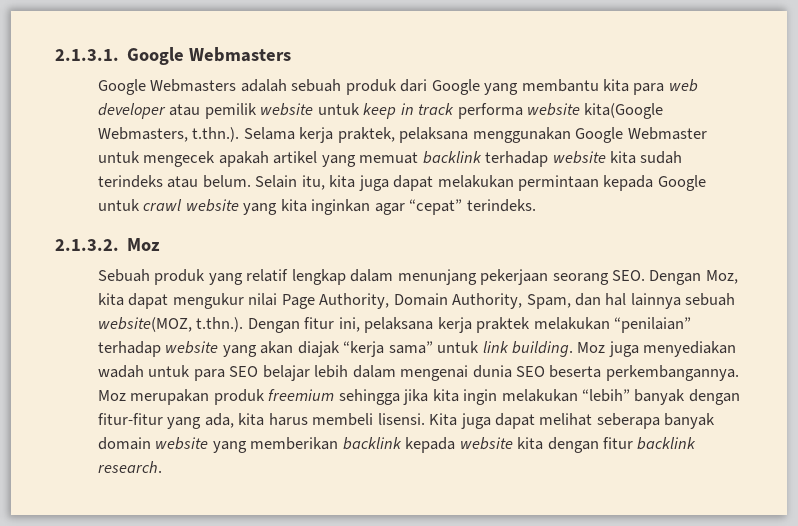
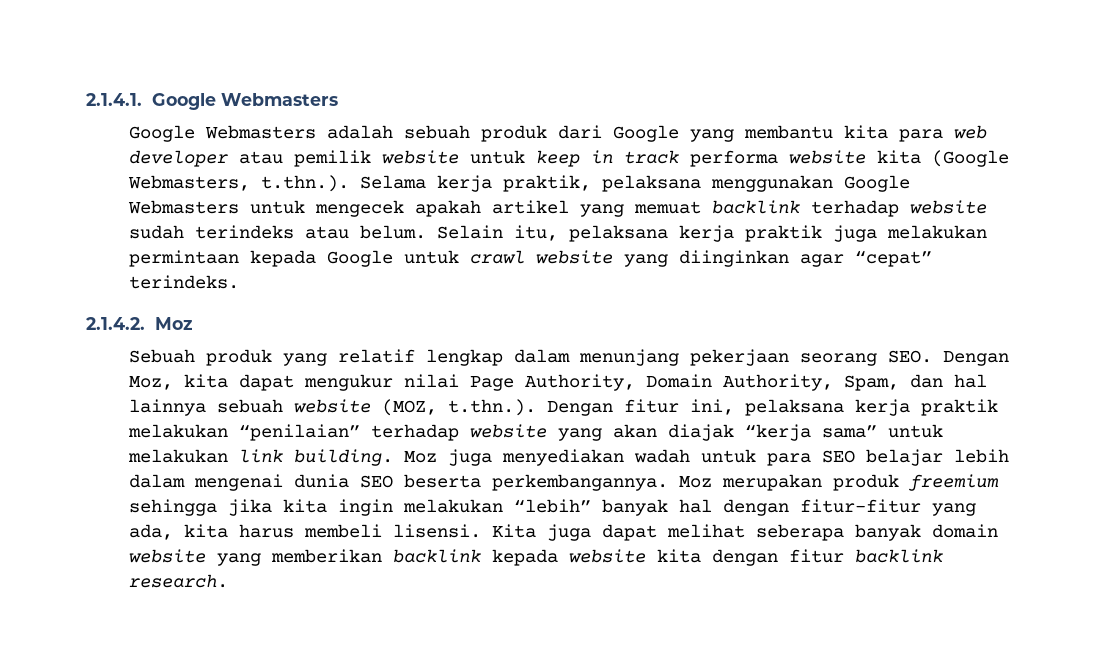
- 2.1.3.1. Google Webmasters
+ 2.1.4.1. Google Webmasters
- Google Webmasters adalah sebuah produk dari Google yang membantu kita para web developer atau pemilik website untuk keep in track performa website kita(Google Webmasters, t.thn.). Selama kerja praktek, pelaksana menggunakan Google Webmaster untuk mengecek apakah artikel yang memuat backlink terhadap website kita sudah terindeks atau belum.
+ Google Webmasters adalah sebuah produk dari Google yang membantu kita para web developer atau pemilik website untuk keep in track performa website kita (Google Webmasters, t.thn.). Selama kerja praktik, pelaksana menggunakan Google Webmasters untuk mengecek apakah artikel yang memuat backlink terhadap website sudah terindeks atau belum.
- Selain itu, kita juga dapat melakukan permintaan kepada Google untuk crawl website yang kita inginkan agar “cepat” terindeks.
+ Selain itu, pelaksana kerja praktik juga melakukan permintaan kepada Google untuk crawl website yang diinginkan agar “cepat” terindeks.
- 2.1.3.2. Moz
+ 2.1.4.2. Moz
- Sebuah produk yang relatif lengkap dalam menunjang pekerjaan seorang SEO. Dengan Moz, kita dapat mengukur nilai Page Authority, Domain Authority, Spam, dan hal lainnya sebuah website(MOZ, t.thn.). Dengan fitur ini, pelaksana kerja praktek melakukan “penilaian” terhadap website yang akan diajak “kerja sama” untuk link building.
+ Sebuah produk yang relatif lengkap dalam menunjang pekerjaan seorang SEO. Dengan Moz, kita dapat mengukur nilai Page Authority, Domain Authority, Spam, dan hal lainnya sebuah website (MOZ, t.thn.). Dengan fitur ini, pelaksana kerja praktik melakukan “penilaian” terhadap website yang akan diajak “kerja sama” untuk melakukan link building.
- Moz merupakan produk freemium sehingga jika kita ingin melakukan “lebih” banyak dengan fitur-fitur yang ada, kita harus membeli lisensi.
+ Moz merupakan produk freemium sehingga jika kita ingin melakukan “lebih” banyak hal dengan fitur-fitur yang ada, kita harus membeli lisensi.

